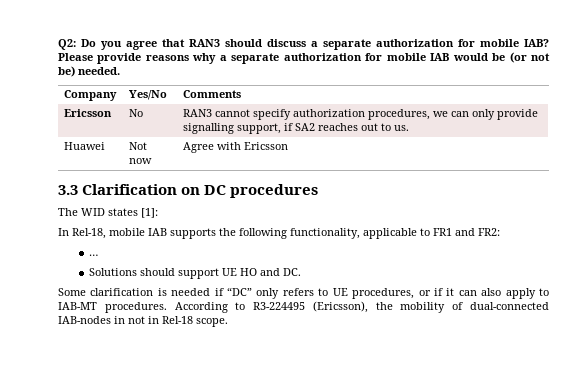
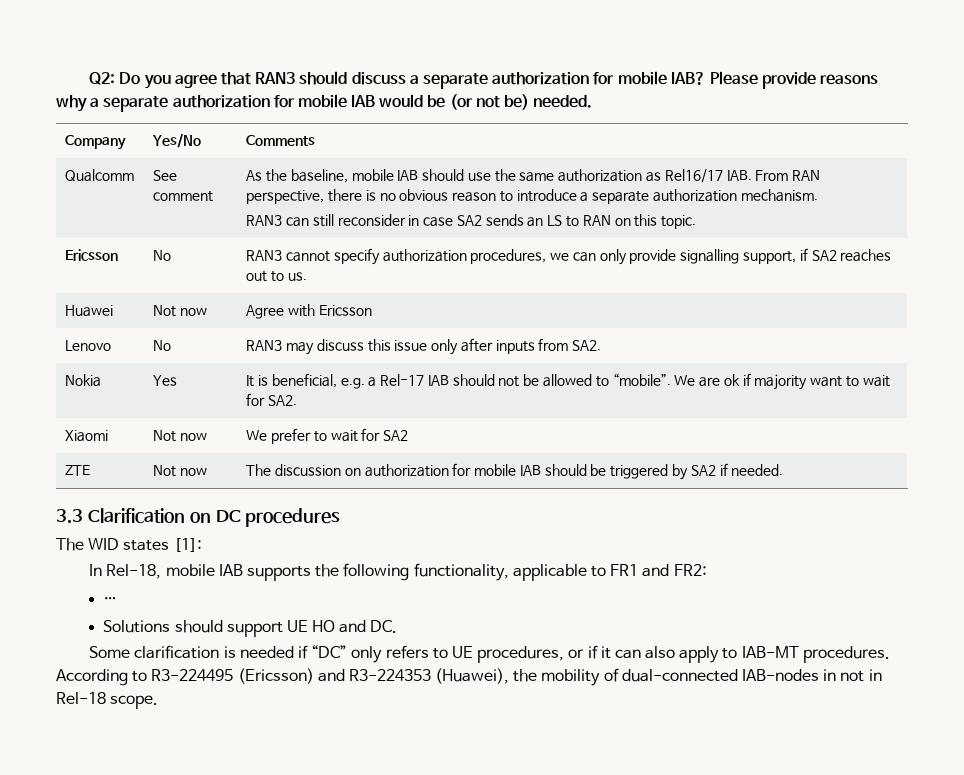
+ Qualcomm | See comment | As the baseline, mobile IAB should use the same authorization as Rel16/17 IAB. From RAN perspective, there is no obvious reason to introduce a separate authorization mechanism.
+ RAN3 can still reconsider in case SA2 sends an LS to RAN on this topic.
+ Lenovo | No | RAN3 may discuss this issue only after inputs from SA2.
+ Nokia | Yes | It is beneficial, e.g. a Rel-17 IAB should not be allowed to “mobile”. We are ok if majority want to wait for SA2.
+ Xiaomi | Not now | We prefer to wait for SA2
+ ZTE | Not now | The discussion on authorization for mobile IAB should be triggered by SA2 if needed.
- According to R3-224495 (Ericsson), the mobility of dual-connected IAB-nodes in not in Rel-18 scope.
+ According to R3-224495 (Ericsson) and R3-224353 (Huawei), the mobility of dual-connected IAB-nodes in not in Rel-18 scope.

